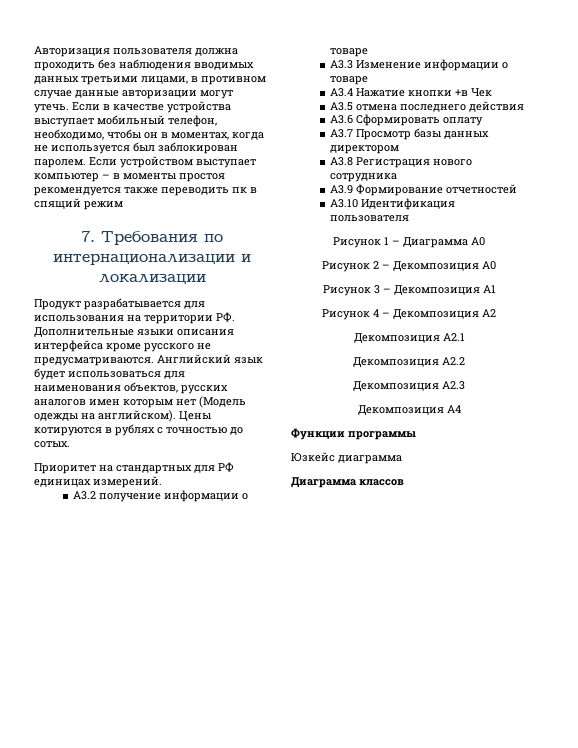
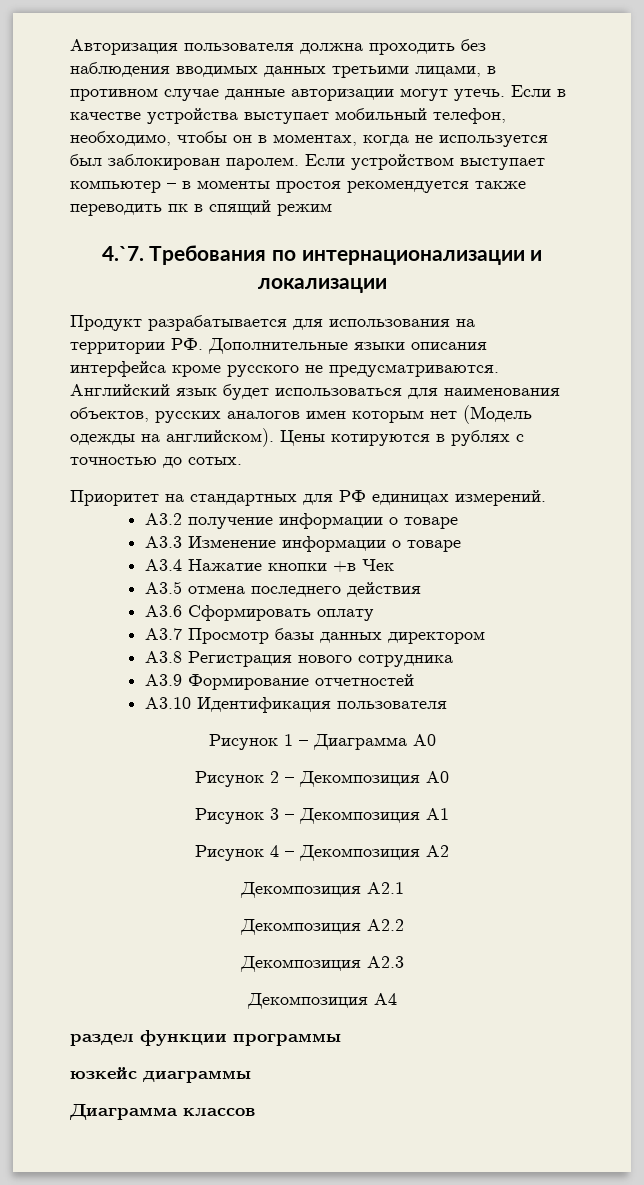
- 7. Требования по интернационализации и локализации
+ 4.`7. Требования по интернационализации и локализации
- Функции программы
+ раздел функции программы
- Юзкейс диаграмма
+ юзкейс диаграммы

